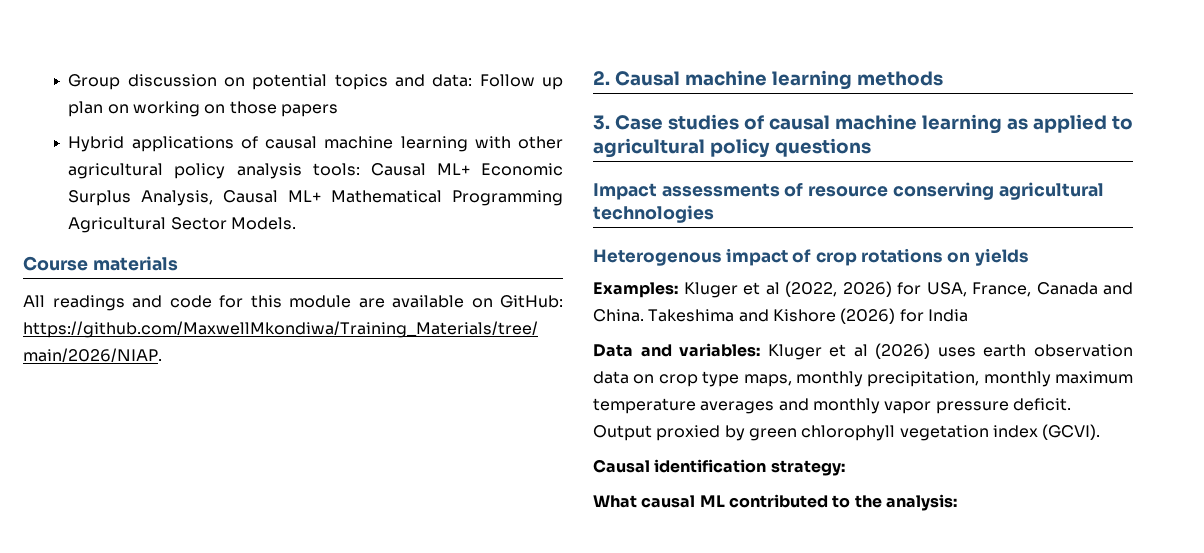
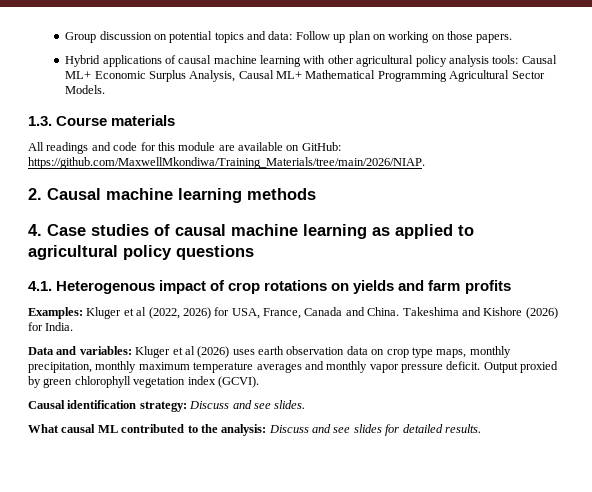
- Group discussion on potential topics and data: Follow up plan on working on those papers
+ Group discussion on potential topics and data: Follow up plan on working on those papers.
- Course materials
+ 1.3. Course materials
- 3. Case studies of causal machine learning as applied to agricultural policy questions
+ 4. Case studies of causal machine learning as applied to agricultural policy questions
- Impact assessments of resource conserving agricultural technologies
- Heterogenous impact of crop rotations on yields
+ 4.1. Heterogenous impact of crop rotations on yields and farm profits
- Takeshima and Kishore (2026) for India
+ Takeshima and Kishore (2026) for India.
- Causal identification strategy:
+ Causal identification strategy: Discuss and see slides.
- What causal ML contributed to the analysis:
+ What causal ML contributed to the analysis: Discuss and see slides for detailed results.

